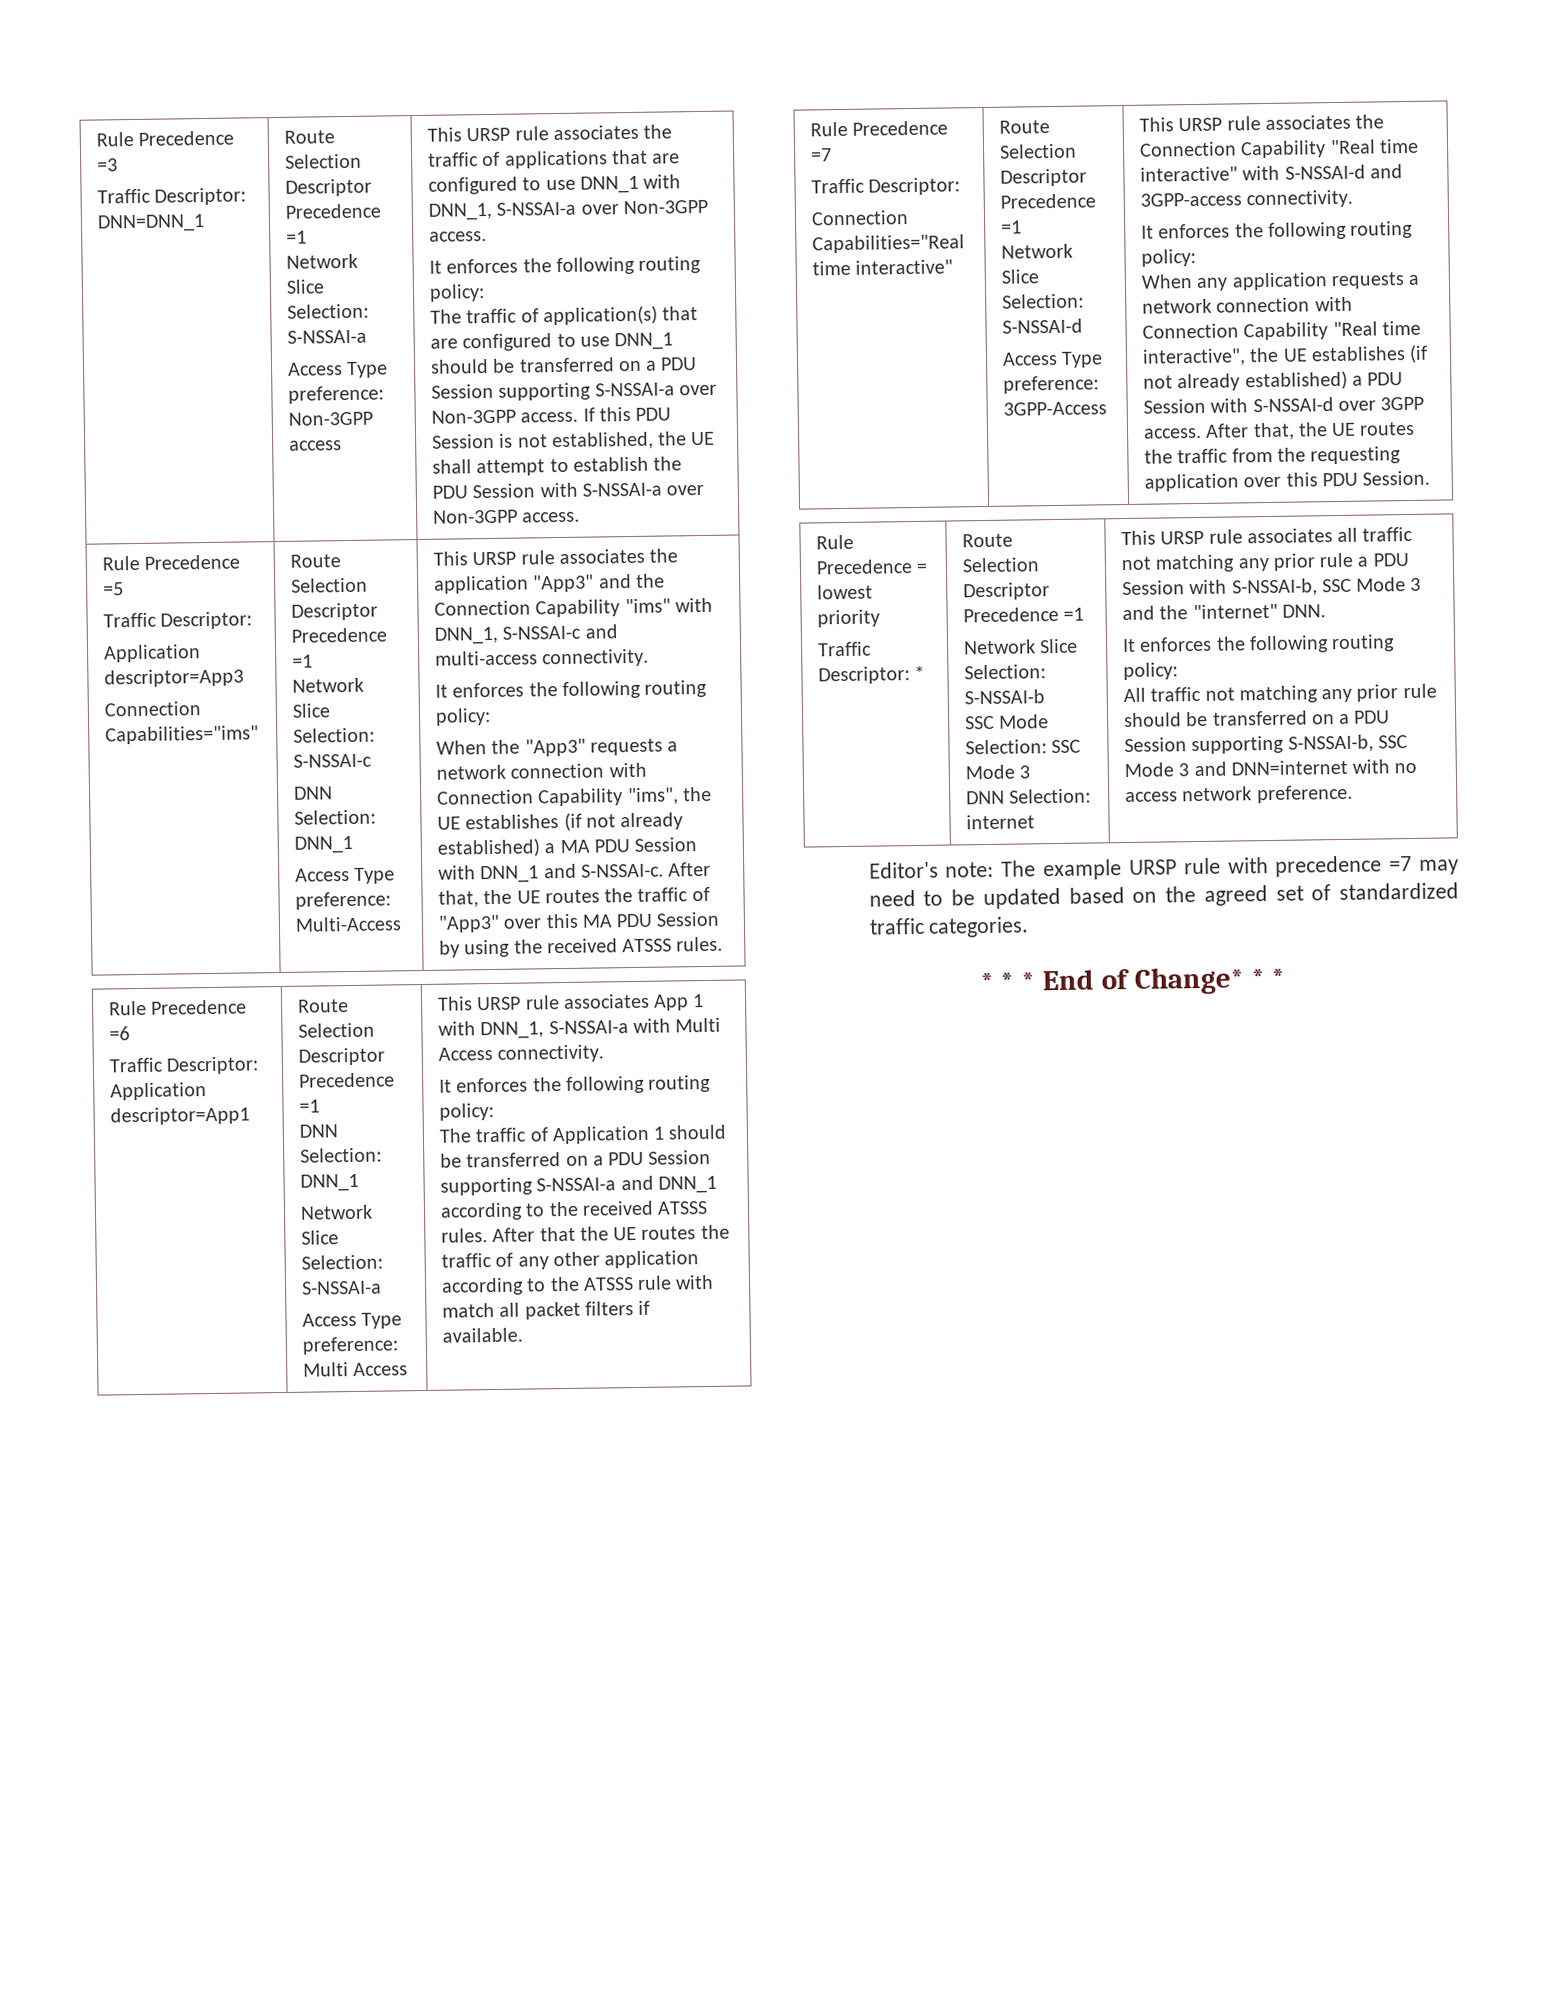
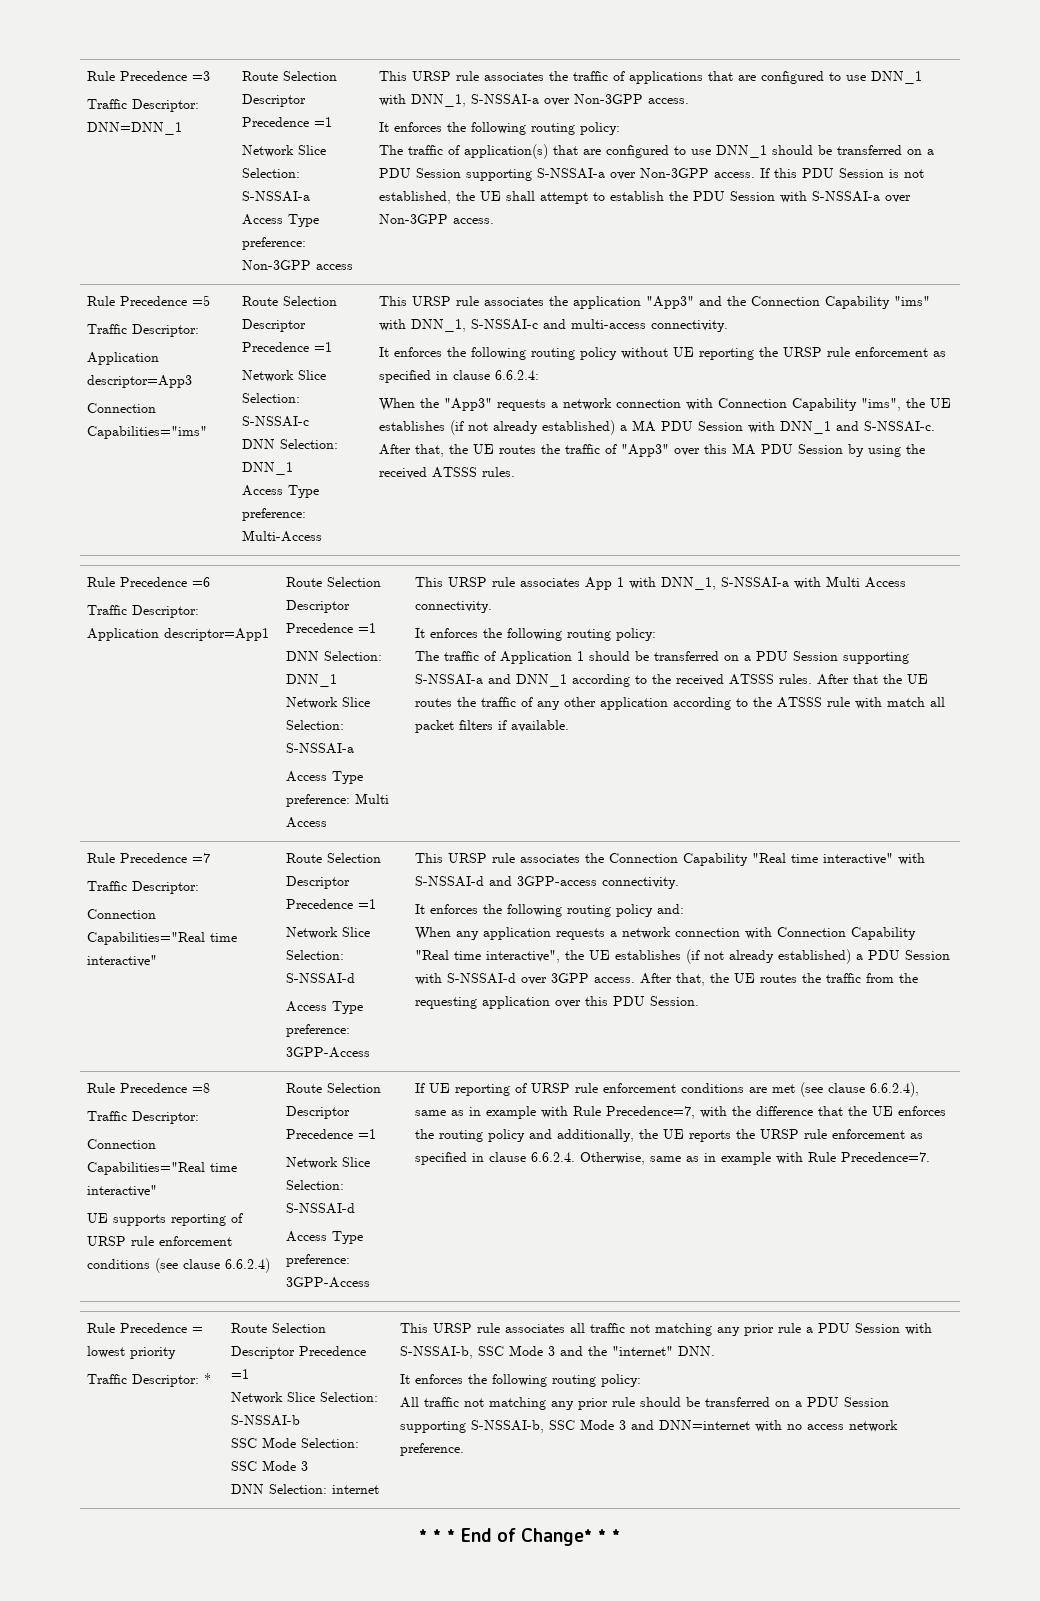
  This URSP rule associates the application "App3" and the Connection Capability "ims" with DNN_1, S-NSSAI-c and multi-access connectivity.
- It enforces the following routing policy:
+ It enforces the following routing policy without UE reporting the URSP rule enforcement as specified in clause 6.6.2.4:
  This URSP rule associates the Connection Capability "Real time interactive" with S-NSSAI-d and 3GPP-access connectivity.
- It enforces the following routing policy:
+ It enforces the following routing policy and:
+ Rule Precedence =8
+ Traffic Descriptor:
+ Connection Capabilities="Real time interactive"
+ UE supports reporting of URSP rule enforcement conditions (see clause 6.6.2.4) | Route Selection Descriptor Precedence =1
+ Network Slice Selection: S-NSSAI-d
+ Access Type preference: 3GPP-Access | If UE reporting of URSP rule enforcement conditions are met (see clause 6.6.2.4), same as in example with Rule Precedence=7, with the difference that the UE enforces the routing policy and additionally, the UE reports the URSP rule enforcement as specified in clause 6.6.2.4. Otherwise, same as in example with Rule Precedence=7.
- Editor's note: The example URSP rule with precedence =7 may need to be updated based on the agreed set of standardized traffic categories.

